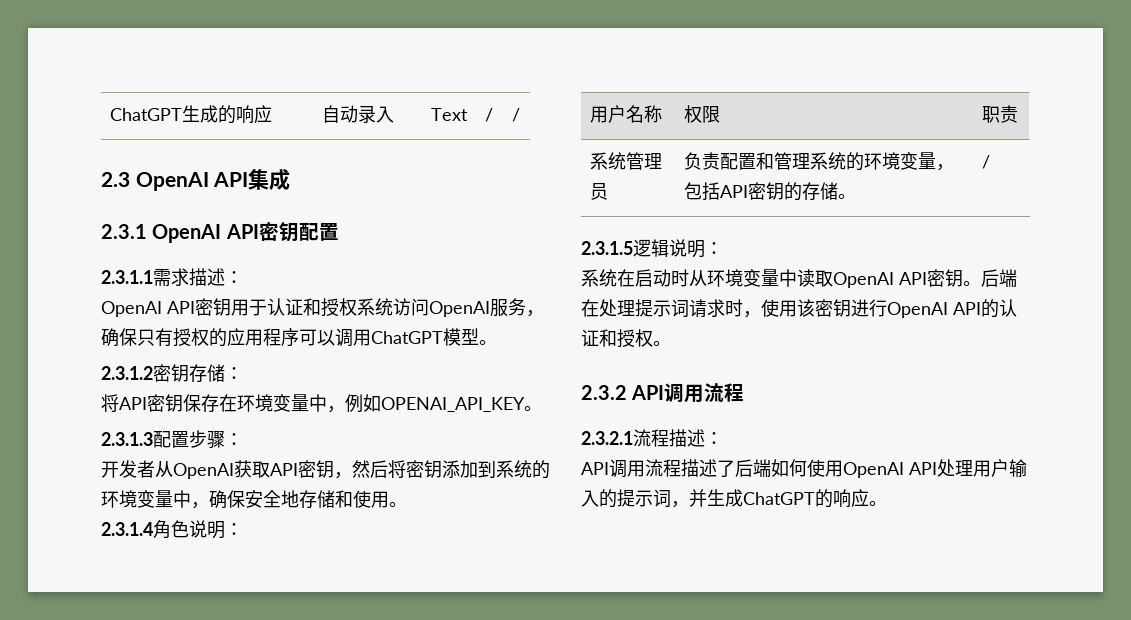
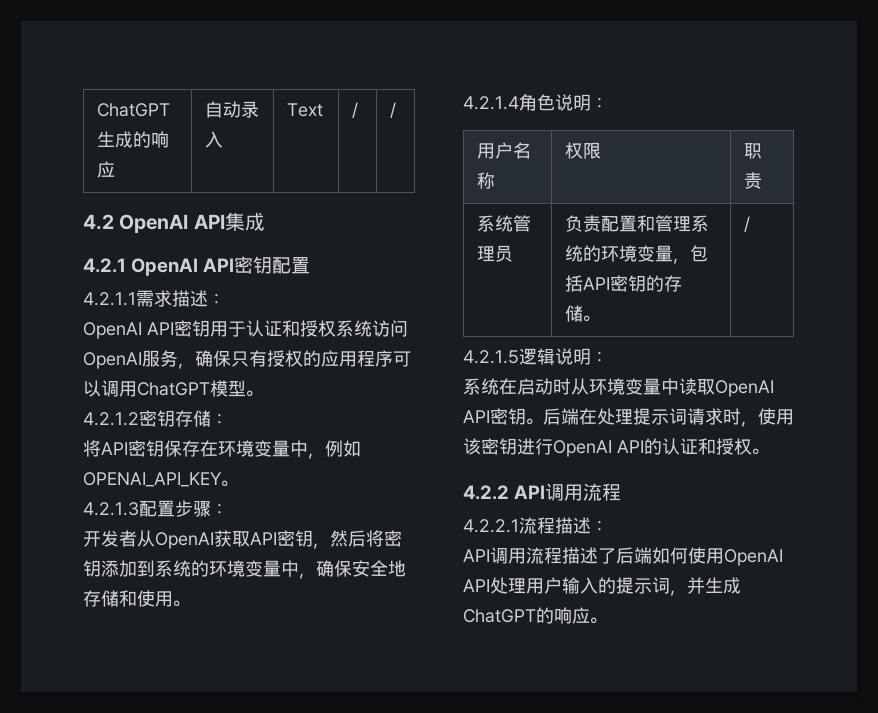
- 2.3 OpenAI API集成
+ 4.2 OpenAI API集成
- 2.3.1 OpenAI API密钥配置
+ 4.2.1 OpenAI API密钥配置
- 2.3.1.1需求描述：
+ 4.2.1.1需求描述：
- 2.3.1.2密钥存储：
+ 4.2.1.2密钥存储：
- 2.3.1.3配置步骤：
+ 4.2.1.3配置步骤：
- 2.3.1.4角色说明：
+ 4.2.1.4角色说明：
- 2.3.1.5逻辑说明：
+ 4.2.1.5逻辑说明：
- 2.3.2 API调用流程
+ 4.2.2 API调用流程
- 2.3.2.1流程描述：
+ 4.2.2.1流程描述：

